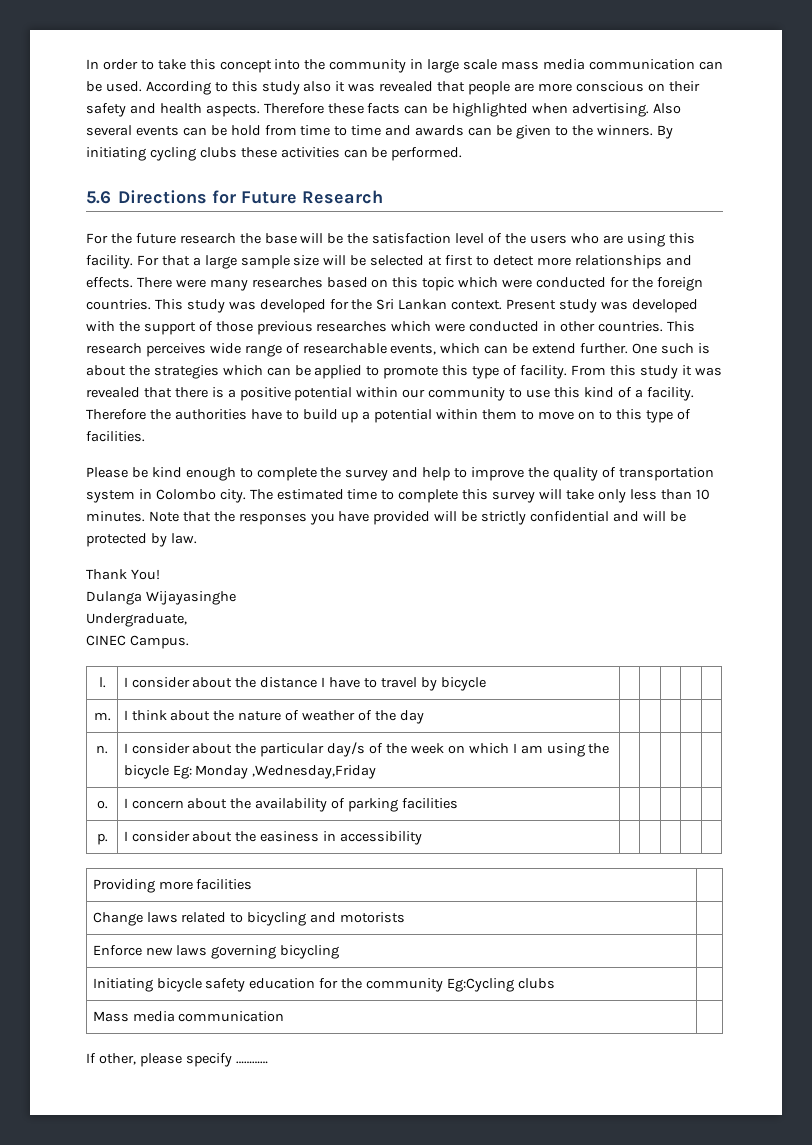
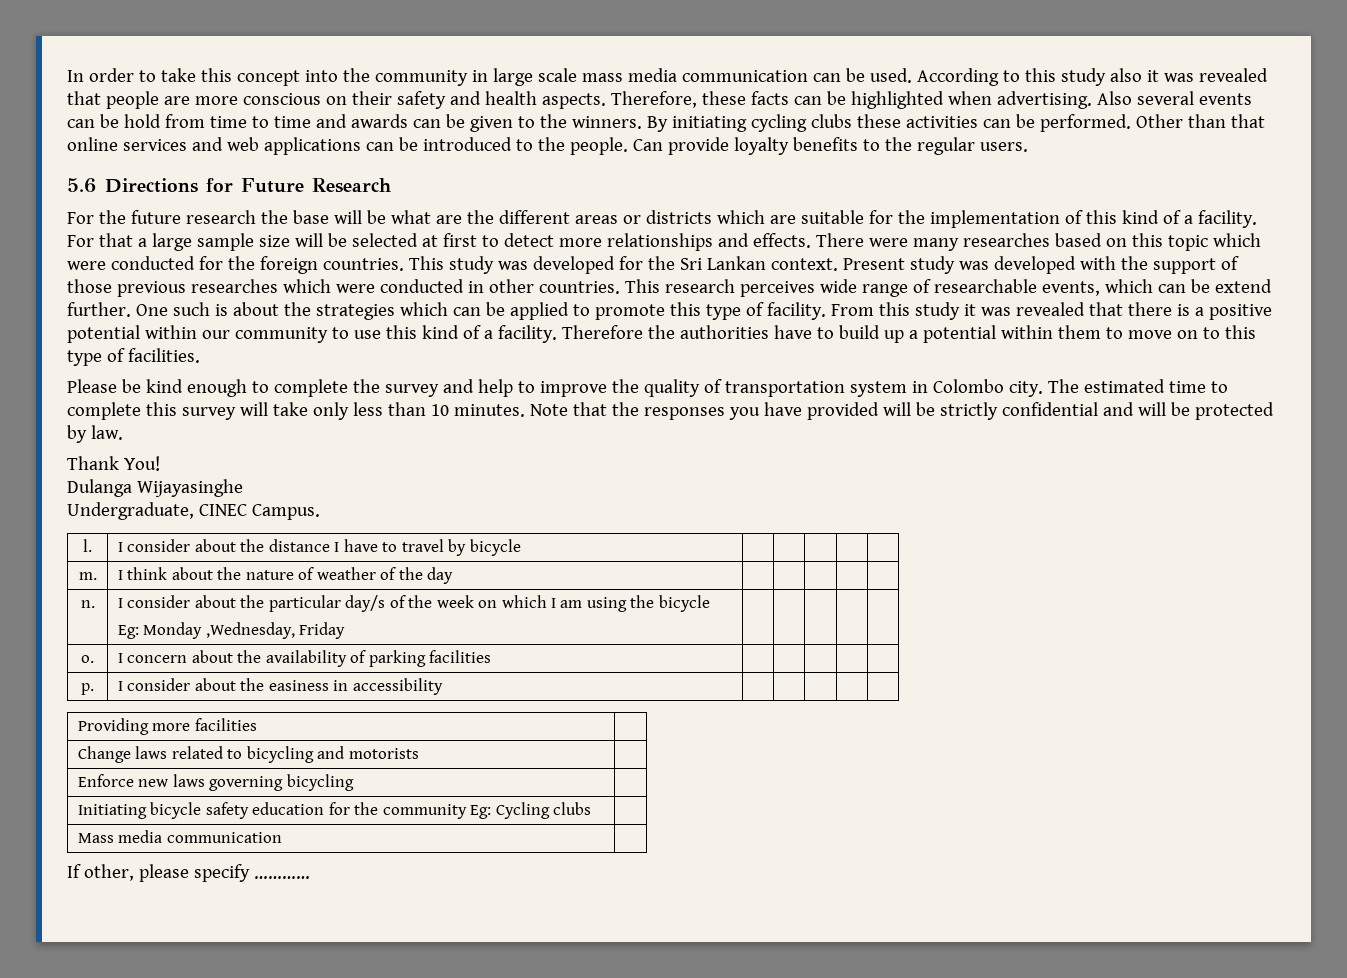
- Therefore these facts can be highlighted when advertising.
+ Therefore, these facts can be highlighted when advertising.
+ Other than that online services and web applications can be introduced to the people. Can provide loyalty benefits to the regular users.
- For the future research the base will be the satisfaction level of the users who are using this facility.
+ For the future research the base will be what are the different areas or districts which are suitable for the implementation of this kind of a facility.
- Undergraduate,
- CINEC Campus.
+ Undergraduate, CINEC Campus.
- n. | I consider about the particular day/s of the week on which I am using the bicycle Eg: Monday ,Wednesday,Friday | | | | |
+ n. | I consider about the particular day/s of the week on which I am using the bicycle
+ Eg: Monday ,Wednesday, Friday | | | | |
- Initiating bicycle safety education for the community Eg:Cycling clubs |
+ Initiating bicycle safety education for the community Eg: Cycling clubs |

